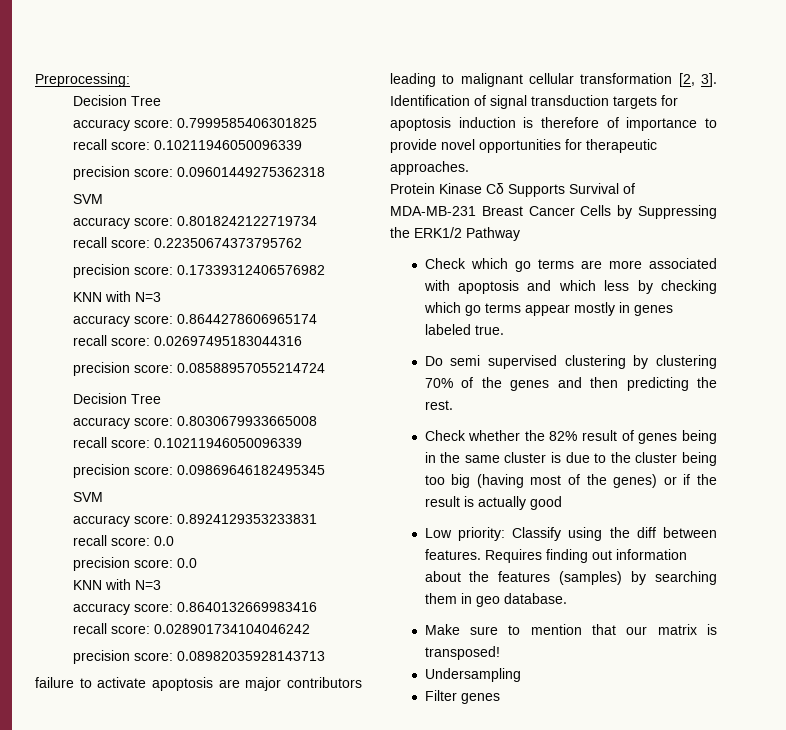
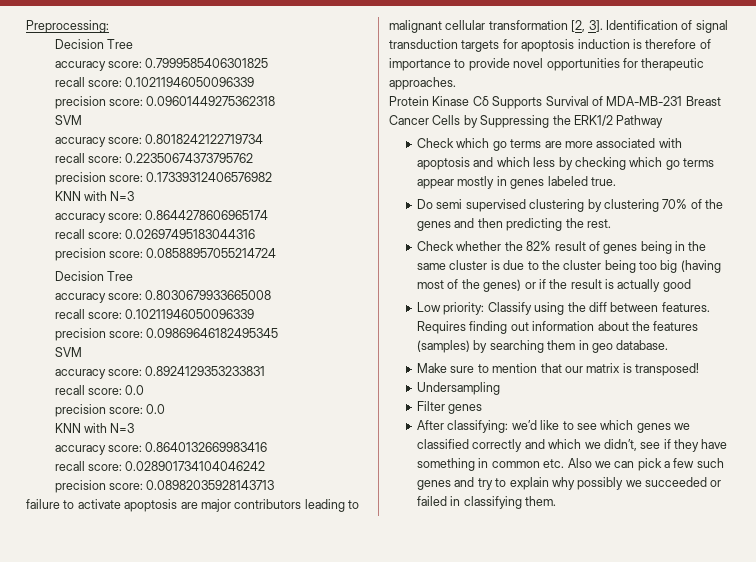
+ After classifying: we’d like to see which genes we classified correctly and which we didn’t, see if they have something in common etc. Also we can pick a few such genes and try to explain why possibly we succeeded or failed in classifying them.

